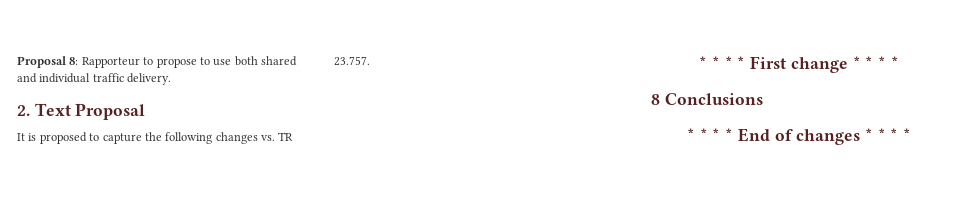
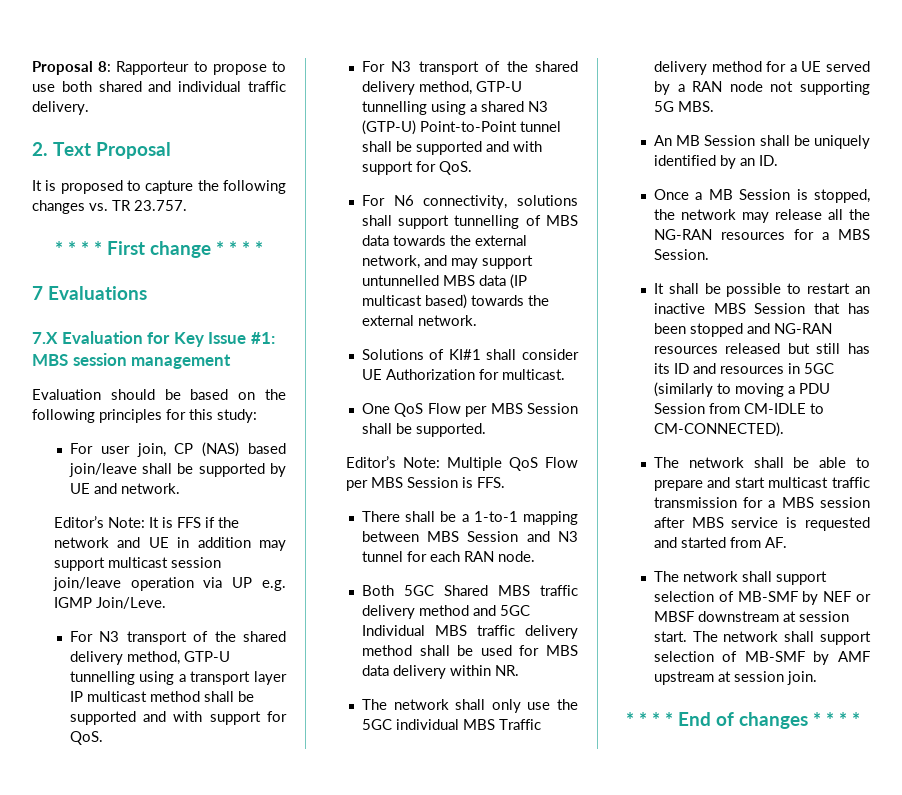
- 8 Conclusions
+ 7 Evaluations
+ 7.X Evaluation for Key Issue #1: MBS session management
+ Evaluation should be based on the following principles for this study:
+ For user join, CP (NAS) based join/leave shall be supported by UE and network.
+ Editor’s Note: It is FFS if the network and UE in addition may support multicast session join/leave operation via UP e.g. IGMP Join/Leve.
+ For N3 transport of the shared delivery method, GTP-U tunnelling using a transport layer IP multicast method shall be supported and with support for QoS.
+ For N3 transport of the shared delivery method, GTP-U tunnelling using a shared N3 (GTP-U) Point-to-Point tunnel shall be supported and with support for QoS.
+ For N6 connectivity, solutions shall support tunnelling of MBS data towards the external network, and may support untunnelled MBS data (IP multicast based) towards the external network.
+ Solutions of KI#1 shall consider UE Authorization for multicast.
+ One QoS Flow per MBS Session shall be supported.
+ Editor’s Note: Multiple QoS Flow per MBS Session is FFS.
+ There shall be a 1-to-1 mapping between MBS Session and N3 tunnel for each RAN node.
+ Both 5GC Shared MBS traffic delivery method and 5GC Individual MBS traffic delivery method shall be used for MBS data delivery within NR.
+ The network shall only use the 5GC individual MBS Traffic delivery method for a UE served by a RAN node not supporting 5G MBS.
+ An MB Session shall be uniquely identified by an ID.
+ Once a MB Session is stopped, the network may release all the NG-RAN resources for a MBS Session.
+ It shall be possible to restart an inactive MBS Session that has been stopped and NG-RAN resources released but still has its ID and resources in 5GC (similarly to moving a PDU Session from CM-IDLE to CM-CONNECTED).
+ The network shall be able to prepare and start multicast traffic transmission for a MBS session after MBS service is requested and started from AF.
+ The network shall support selection of MB-SMF by NEF or MBSF downstream at session start. The network shall support selection of MB-SMF by AMF upstream at session join.

